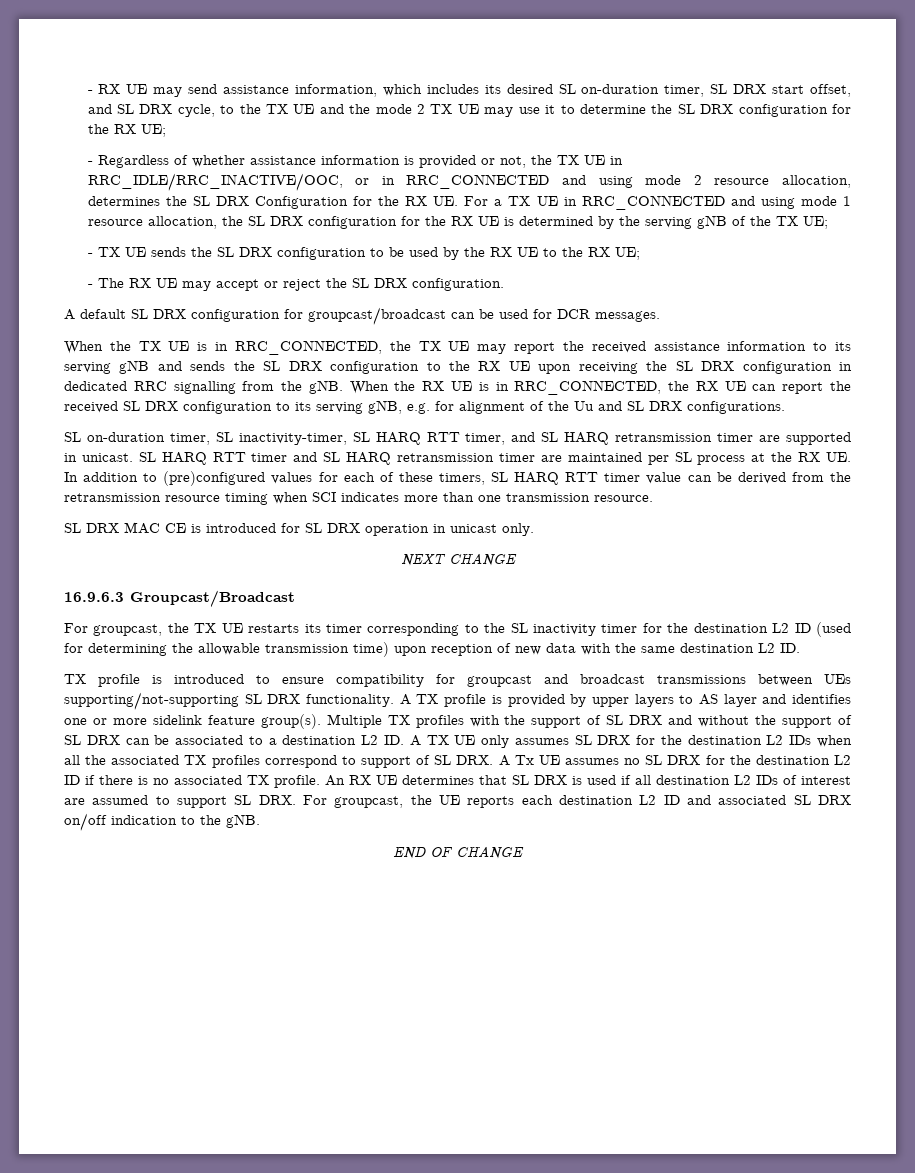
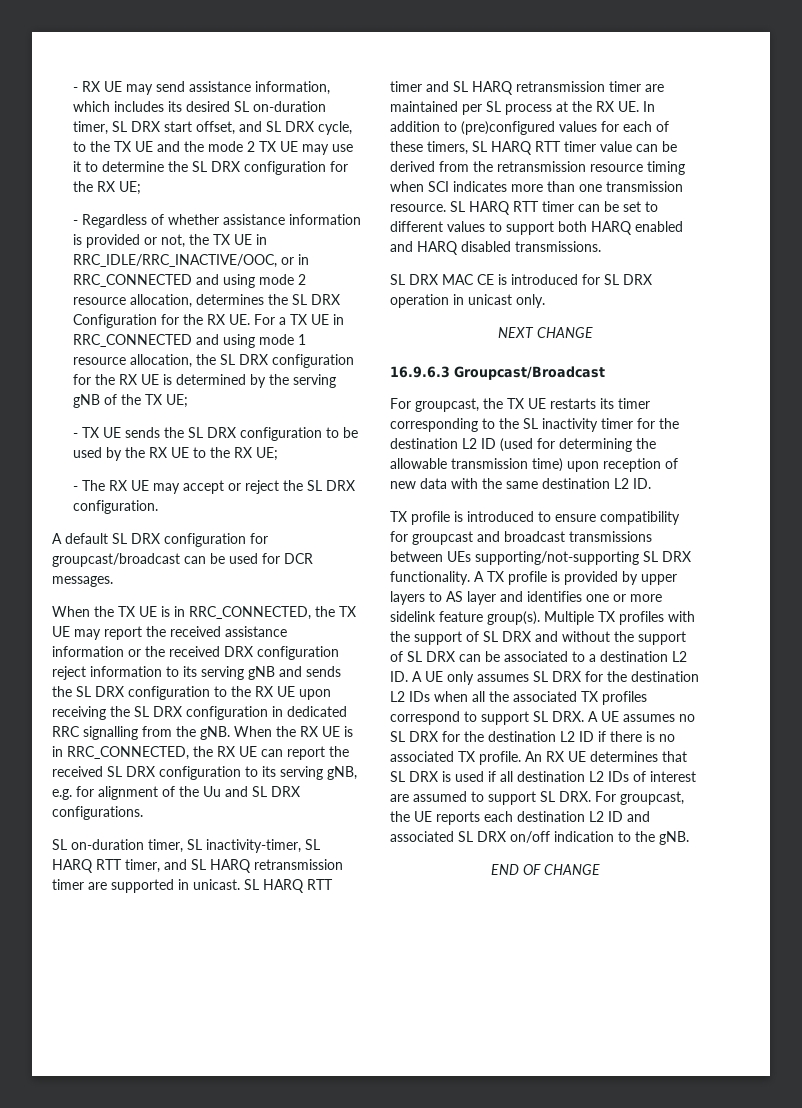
- When the TX UE is in RRC_CONNECTED, the TX UE may report the received assistance information to its serving gNB and sends the SL DRX configuration to the RX UE upon receiving the SL DRX configuration in dedicated RRC signalling from the gNB.
+ When the TX UE is in RRC_CONNECTED, the TX UE may report the received assistance information or the received DRX configuration reject information to its serving gNB and sends the SL DRX configuration to the RX UE upon receiving the SL DRX configuration in dedicated RRC signalling from the gNB.
+ SL HARQ RTT timer can be set to different values to support both HARQ enabled and HARQ disabled transmissions.
- Multiple TX profiles with the support of SL DRX and without the support of SL DRX can be associated to a destination L2 ID. A TX UE only assumes SL DRX for the destination L2 IDs when all the associated TX profiles correspond to support of SL DRX. A Tx UE assumes no SL DRX for the destination L2 ID if there is no associated TX profile.
+ Multiple TX profiles with the support of SL DRX and without the support of SL DRX can be associated to a destination L2 ID. A UE only assumes SL DRX for the destination L2 IDs when all the associated TX profiles correspond to support SL DRX. A UE assumes no SL DRX for the destination L2 ID if there is no associated TX profile.

